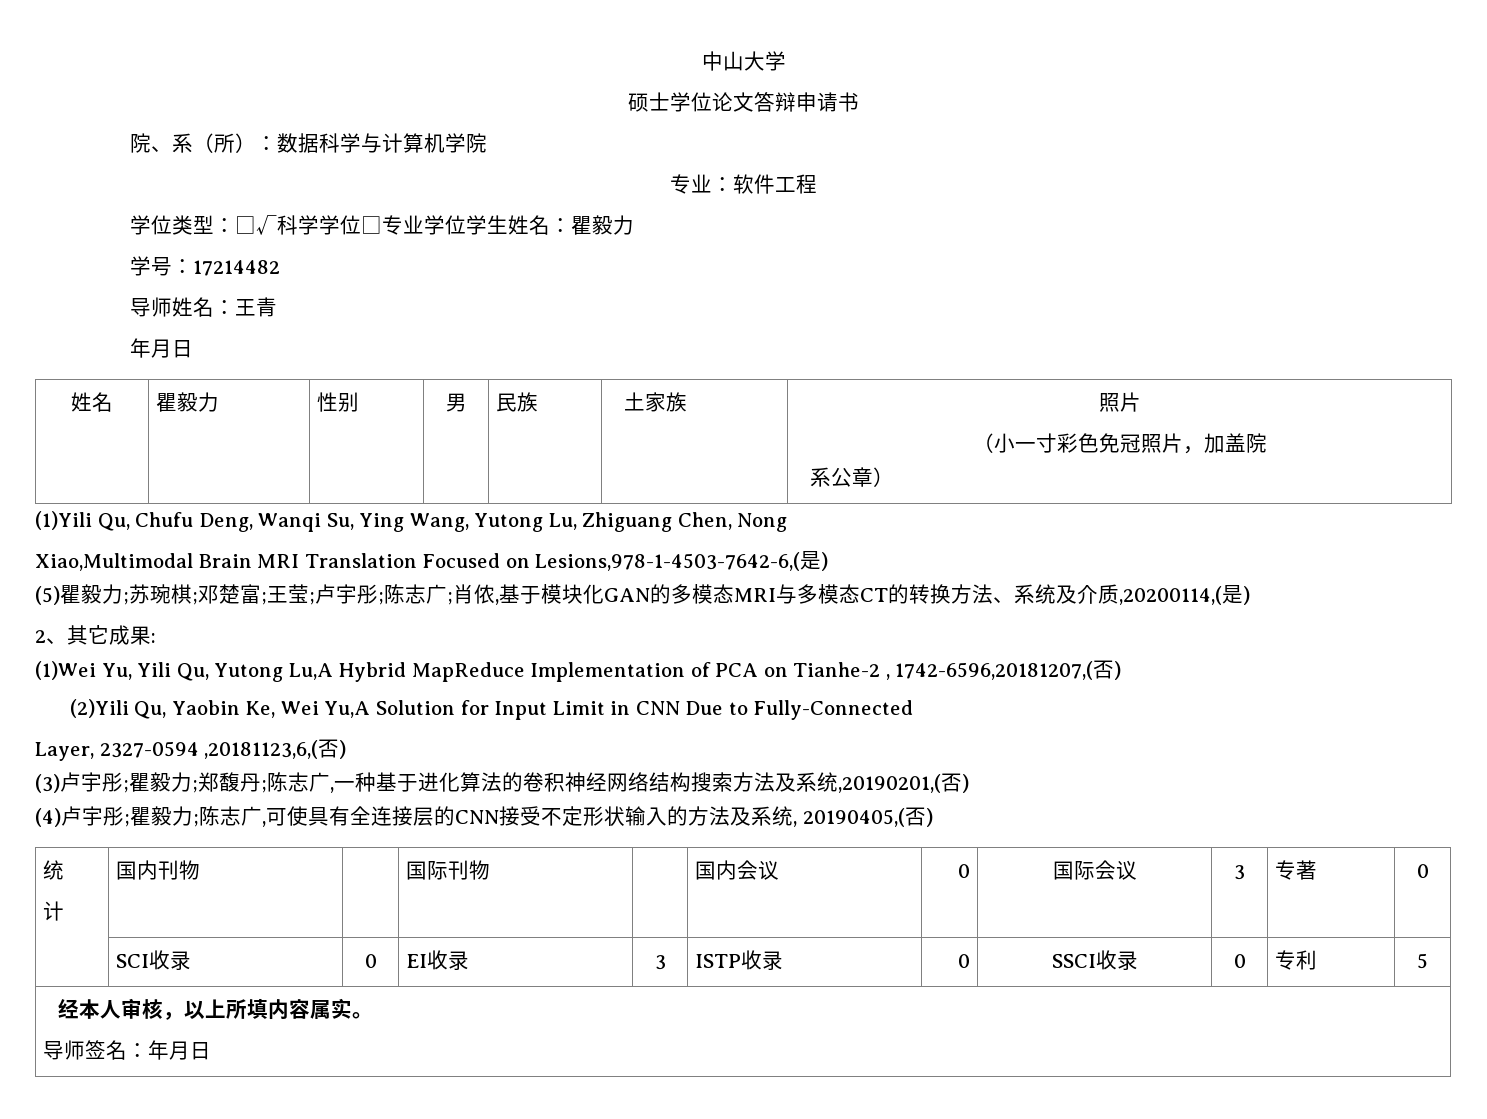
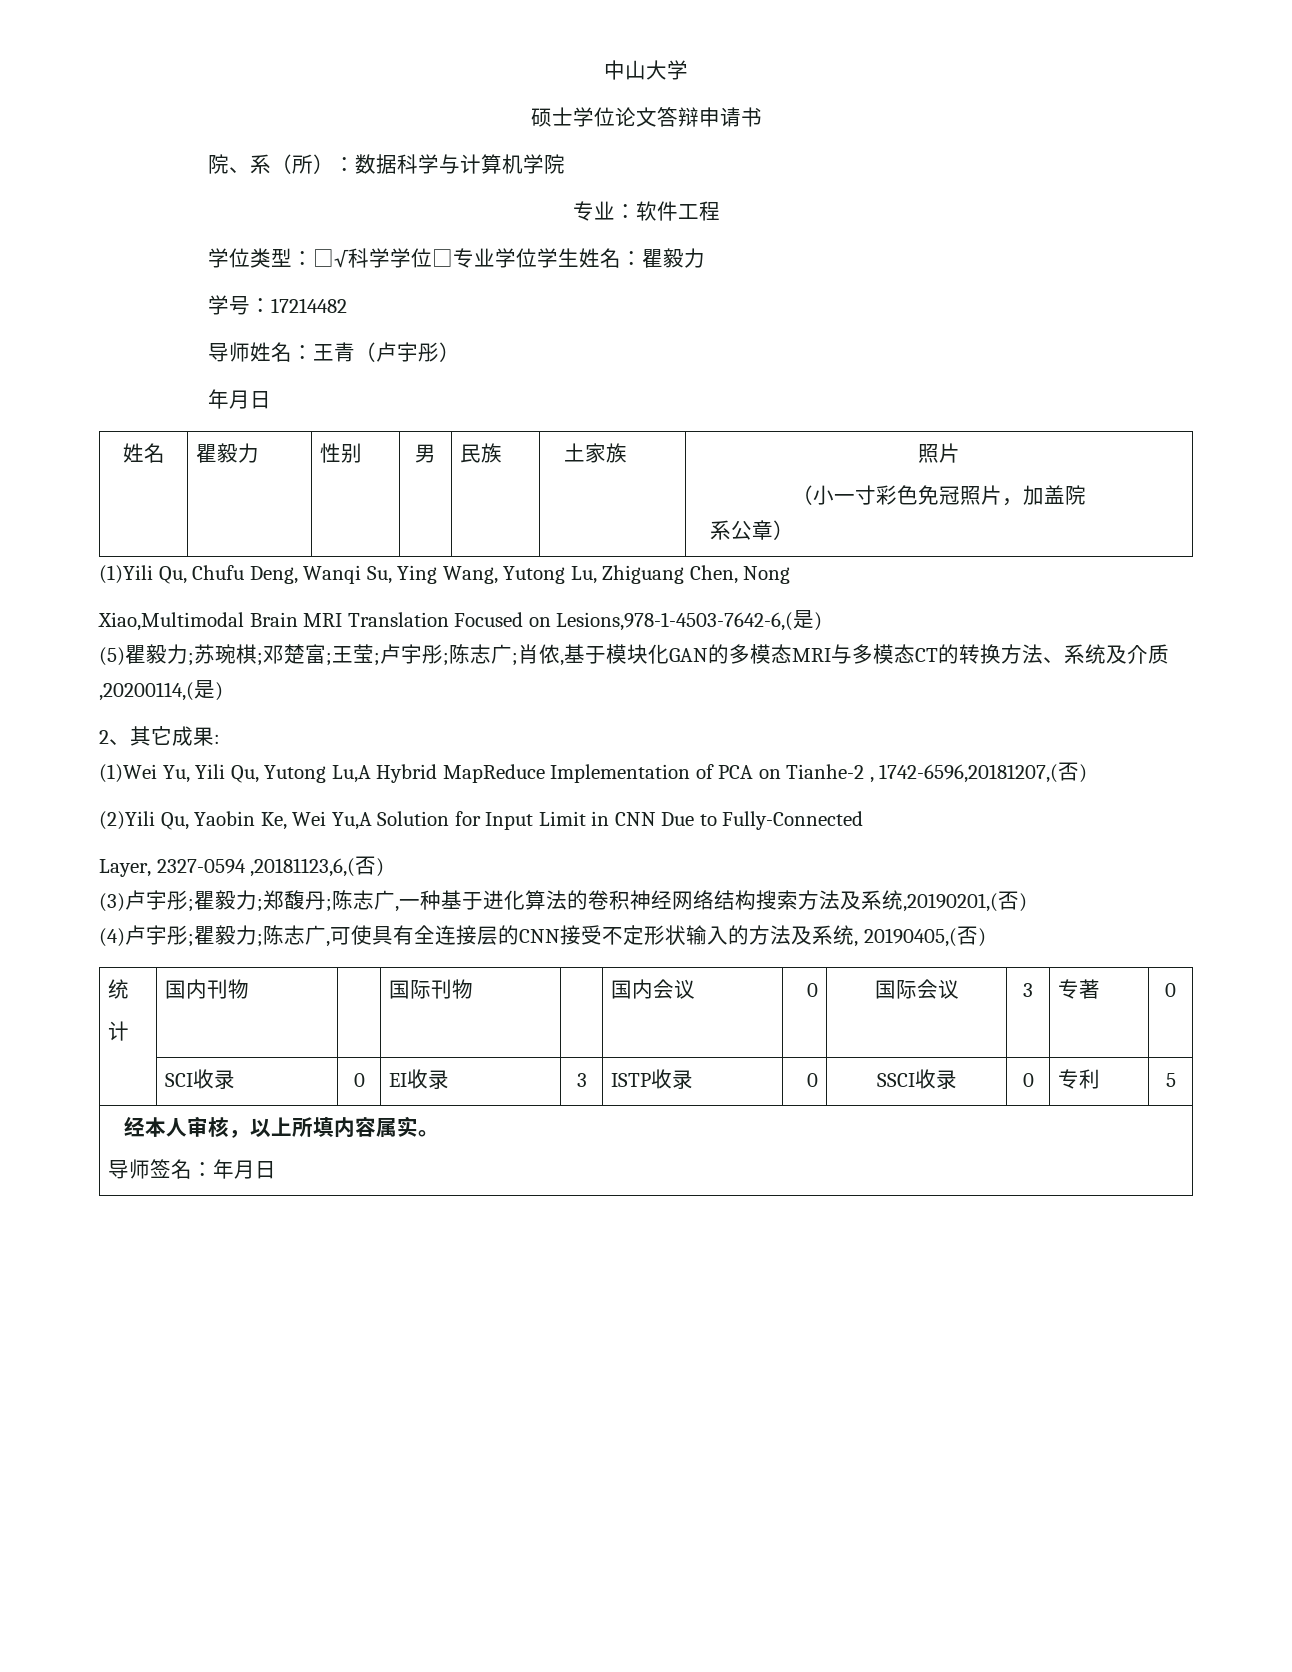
- 导师姓名：王青
+ 导师姓名：王青（卢宇彤）

